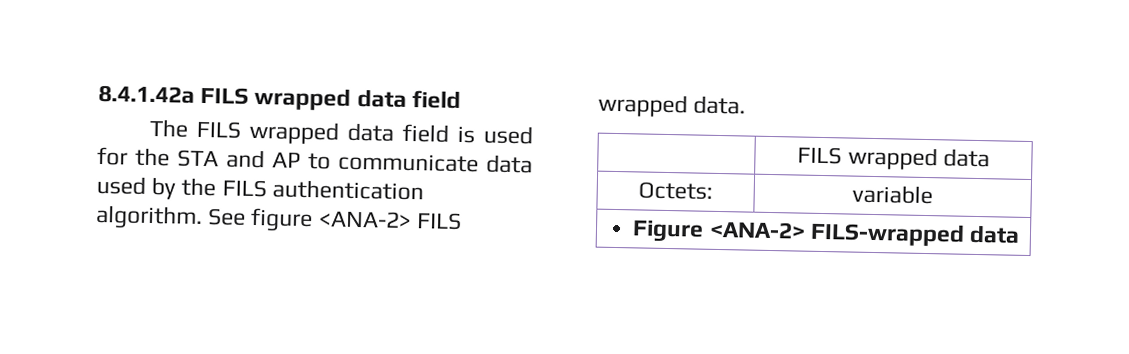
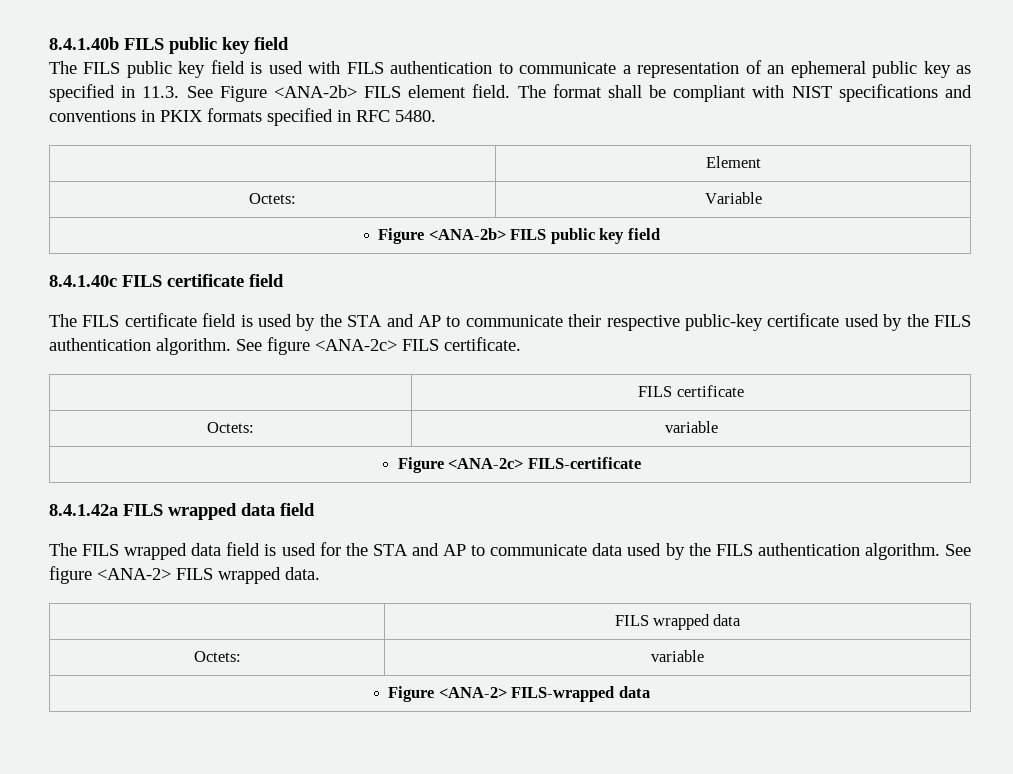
+ 8.4.1.40b FILS public key field
+ The FILS public key field is used with FILS authentication to communicate a representation of an ephemeral public key as specified in 11.3. See Figure <ANA-2b> FILS element field. The format shall be compliant with NIST specifications and conventions in PKIX formats specified in RFC 5480.
+ | Element
+ Octets: | Variable
+ Figure <ANA-2b> FILS public key field
+ 8.4.1.40c FILS certificate field
+ The FILS certificate field is used by the STA and AP to communicate their respective public-key certificate used by the FILS authentication algorithm. See figure <ANA-2c> FILS certificate.
+ | FILS certificate
+ Octets: | variable
+ Figure <ANA-2c> FILS-certificate

